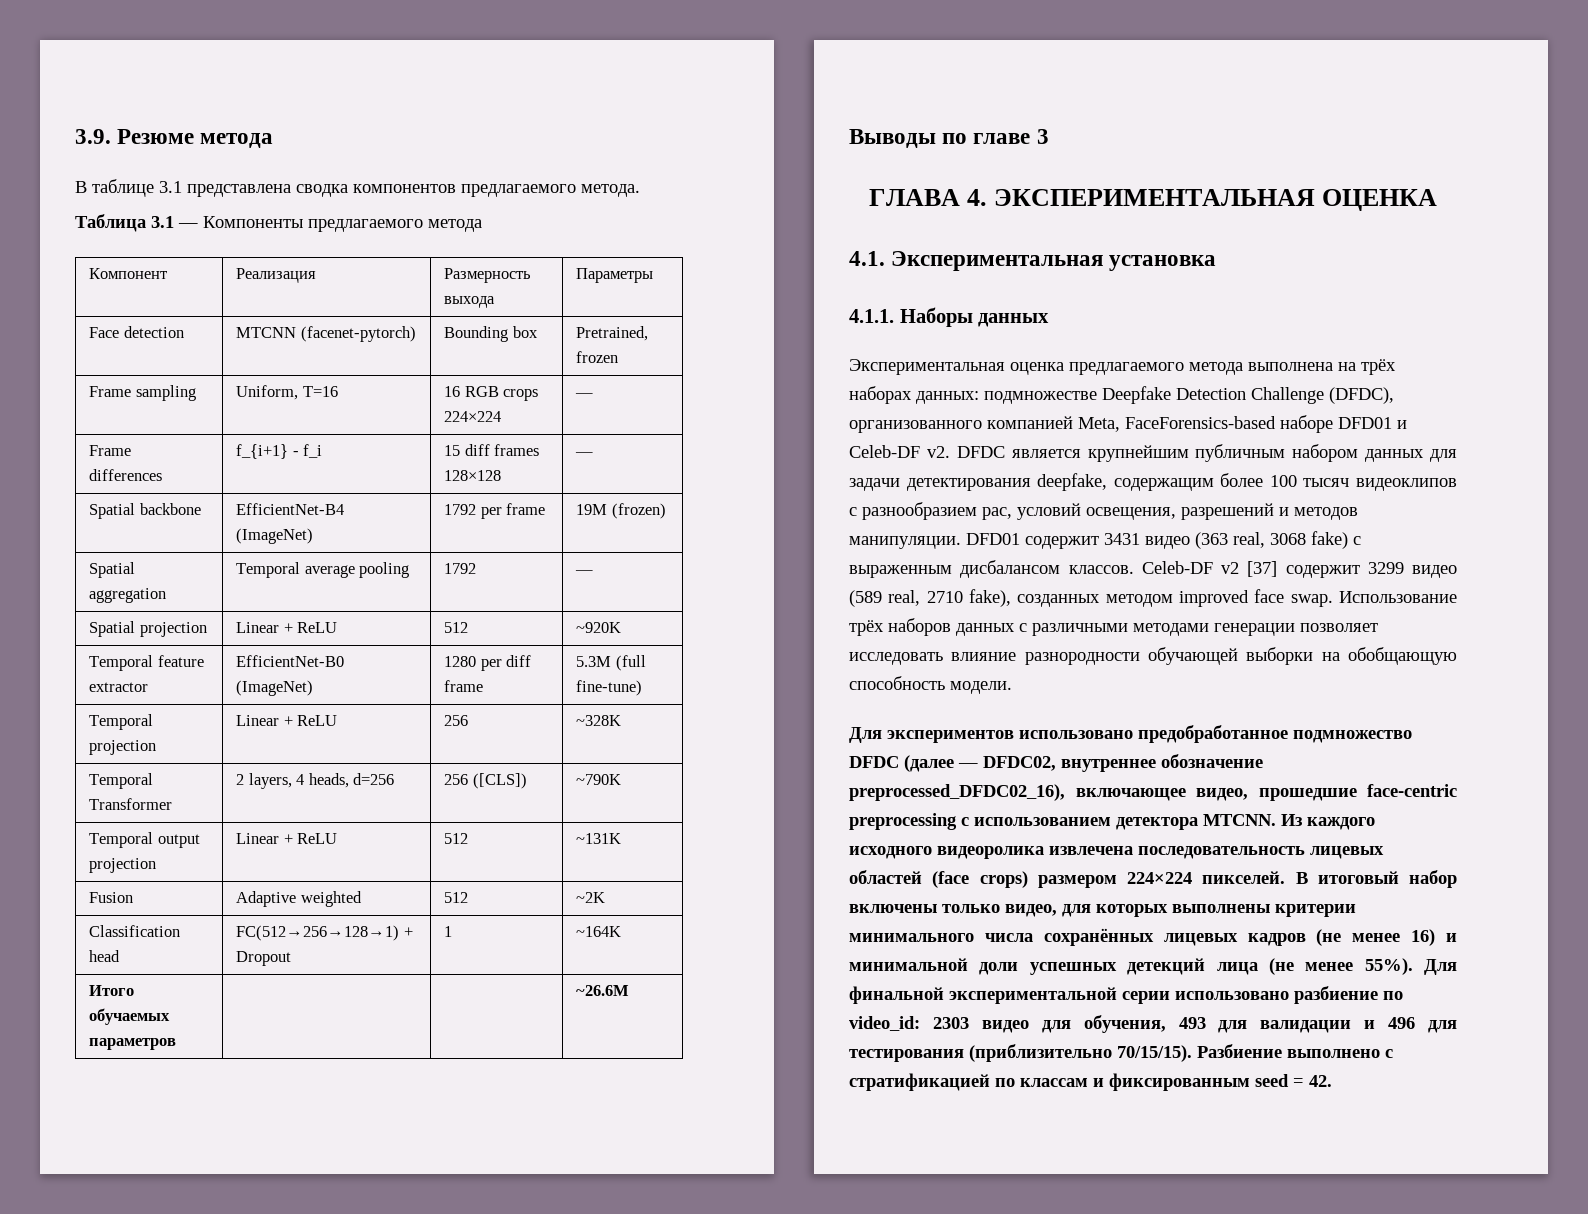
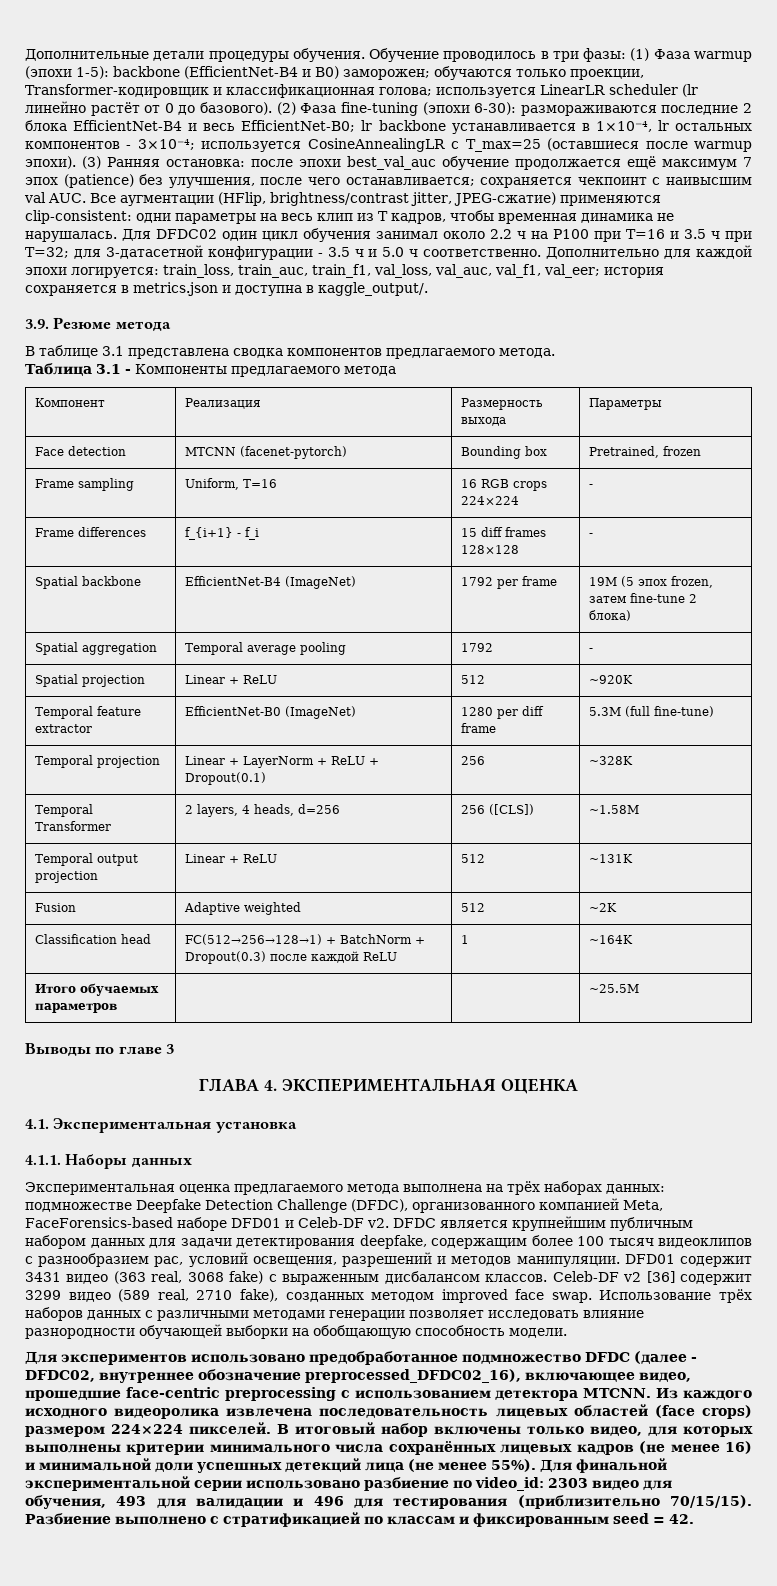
+ Дополнительные детали процедуры обучения. Обучение проводилось в три фазы: (1) Фаза warmup (эпохи 1-5): backbone (EfficientNet-B4 и B0) заморожен; обучаются только проекции, Transformer-кодировщик и классификационная голова; используется LinearLR scheduler (lr линейно растёт от 0 до базового). (2) Фаза fine-tuning (эпохи 6-30): размораживаются последние 2 блока EfficientNet-B4 и весь EfficientNet-B0; lr backbone устанавливается в 1×10⁻⁴, lr остальных компонентов - 3×10⁻⁴; используется CosineAnnealingLR с T_max=25 (оставшиеся после warmup эпохи). (3) Ранняя остановка: после эпохи best_val_auc обучение продолжается ещё максимум 7 эпох (patience) без улучшения, после чего останавливается; сохраняется чекпоинт с наивысшим val AUC. Все аугментации (HFlip, brightness/contrast jitter, JPEG-сжатие) применяются clip-consistent: одни параметры на весь клип из T кадров, чтобы временная динамика не нарушалась. Для DFDC02 один цикл обучения занимал около 2.2 ч на P100 при T=16 и 3.5 ч при T=32; для 3-датасетной конфигурации - 3.5 ч и 5.0 ч соответственно. Дополнительно для каждой эпохи логируется: train_loss, train_auc, train_f1, val_loss, val_auc, val_f1, val_eer; история сохраняется в metrics.json и доступна в кaggle_output/.
- Таблица 3.1 — Компоненты предлагаемого метода
+ Таблица 3.1 - Компоненты предлагаемого метода
- Frame sampling | Uniform, T=16 | 16 RGB crops 224×224 | —
+ Frame sampling | Uniform, T=16 | 16 RGB crops 224×224 | -
- Frame differences | f_{i+1} - f_i | 15 diff frames 128×128 | —
+ Frame differences | f_{i+1} - f_i | 15 diff frames 128×128 | -
- Spatial backbone | EfficientNet-B4 (ImageNet) | 1792 per frame | 19M (frozen)
+ Spatial backbone | EfficientNet-B4 (ImageNet) | 1792 per frame | 19M (5 эпох frozen, затем fine-tune 2 блока)
- Spatial aggregation | Temporal average pooling | 1792 | —
+ Spatial aggregation | Temporal average pooling | 1792 | -
- Temporal projection | Linear + ReLU | 256 | ~328K
+ Temporal projection | Linear + LayerNorm + ReLU + Dropout(0.1) | 256 | ~328K
- Temporal Transformer | 2 layers, 4 heads, d=256 | 256 ([CLS]) | ~790K
+ Temporal Transformer | 2 layers, 4 heads, d=256 | 256 ([CLS]) | ~1.58M
- Classification head | FC(512→256→128→1) + Dropout | 1 | ~164K
+ Classification head | FC(512→256→128→1) + BatchNorm + Dropout(0.3) после каждой ReLU | 1 | ~164K
- Итого обучаемых параметров | | | ~26.6M
+ Итого обучаемых параметров | | | ~25.5M
- Celeb-DF v2 [37] содержит 3299 видео (589 real, 2710 fake), созданных методом improved face swap.
+ Celeb-DF v2 [36] содержит 3299 видео (589 real, 2710 fake), созданных методом improved face swap.
- Для экспериментов использовано предобработанное подмножество DFDC (далее — DFDC02, внутреннее обозначение preprocessed_DFDC02_16), включающее видео, прошедшие face-centric preprocessing с использованием детектора MTCNN.
+ Для экспериментов использовано предобработанное подмножество DFDC (далее - DFDC02, внутреннее обозначение preprocessed_DFDC02_16), включающее видео, прошедшие face-centric preprocessing с использованием детектора MTCNN.

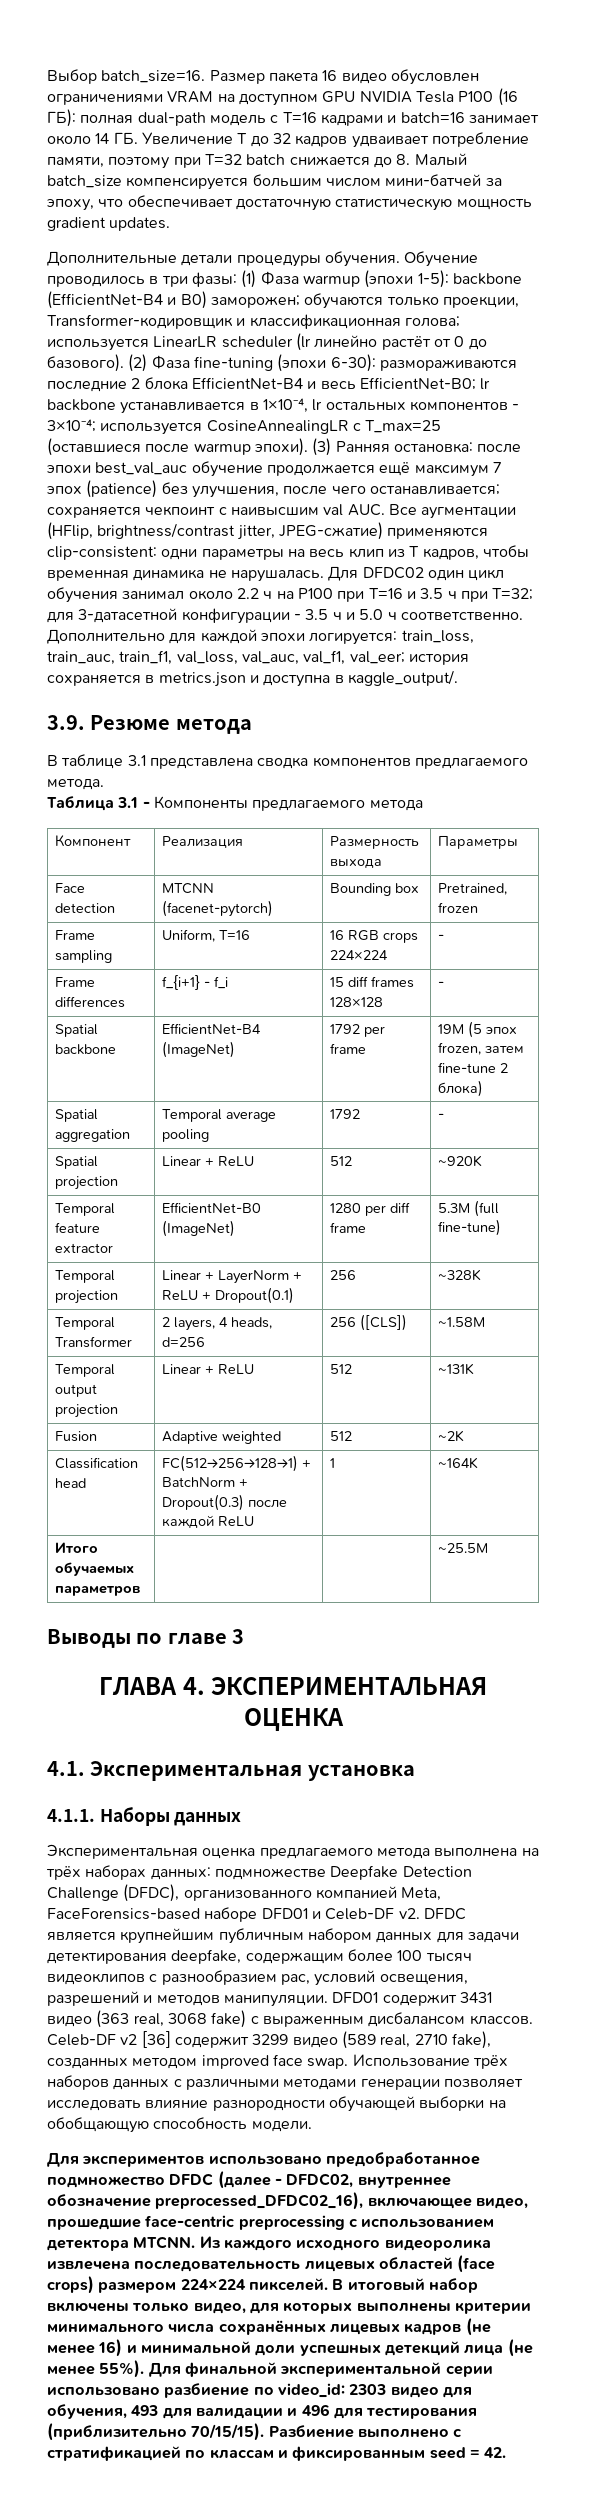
+ Выбор batch_size=16. Размер пакета 16 видео обусловлен ограничениями VRAM на доступном GPU NVIDIA Tesla P100 (16 ГБ): полная dual-path модель с T=16 кадрами и batch=16 занимает около 14 ГБ. Увеличение T до 32 кадров удваивает потребление памяти, поэтому при T=32 batch снижается до 8. Малый batch_size компенсируется большим числом мини-батчей за эпоху, что обеспечивает достаточную статистическую мощность gradient updates.

